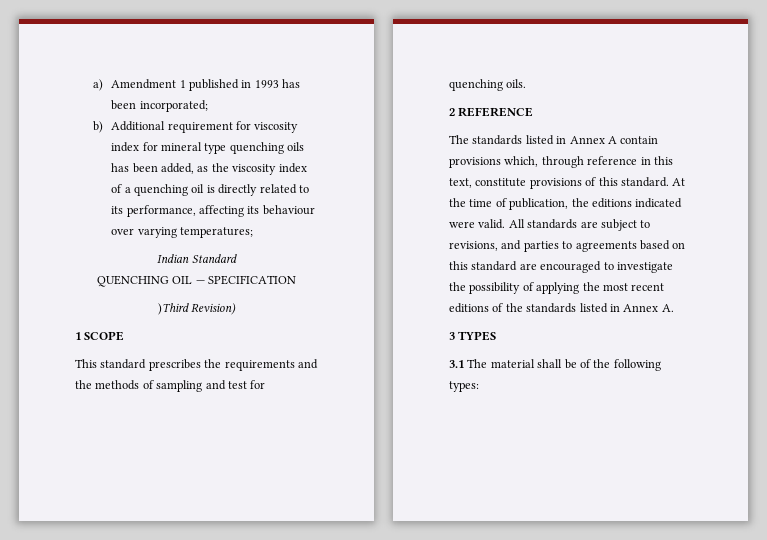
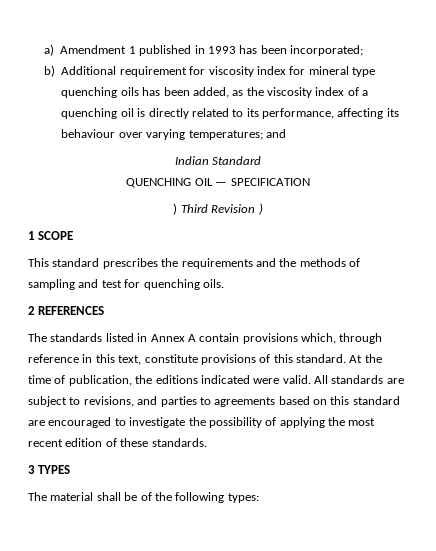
- b) Additional requirement for viscosity index for mineral type quenching oils has been added, as the viscosity index of a quenching oil is directly related to its performance, affecting its behaviour over varying temperatures;
+ b) Additional requirement for viscosity index for mineral type quenching oils has been added, as the viscosity index of a quenching oil is directly related to its performance, affecting its behaviour over varying temperatures; and
- )Third Revision)
+ ) Third Revision )
- 2 REFERENCE
+ 2 REFERENCES
- All standards are subject to revisions, and parties to agreements based on this standard are encouraged to investigate the possibility of applying the most recent editions of the standards listed in Annex A.
+ All standards are subject to revisions, and parties to agreements based on this standard are encouraged to investigate the possibility of applying the most recent edition of these standards.
- 3.1 The material shall be of the following types:
+ The material shall be of the following types:

